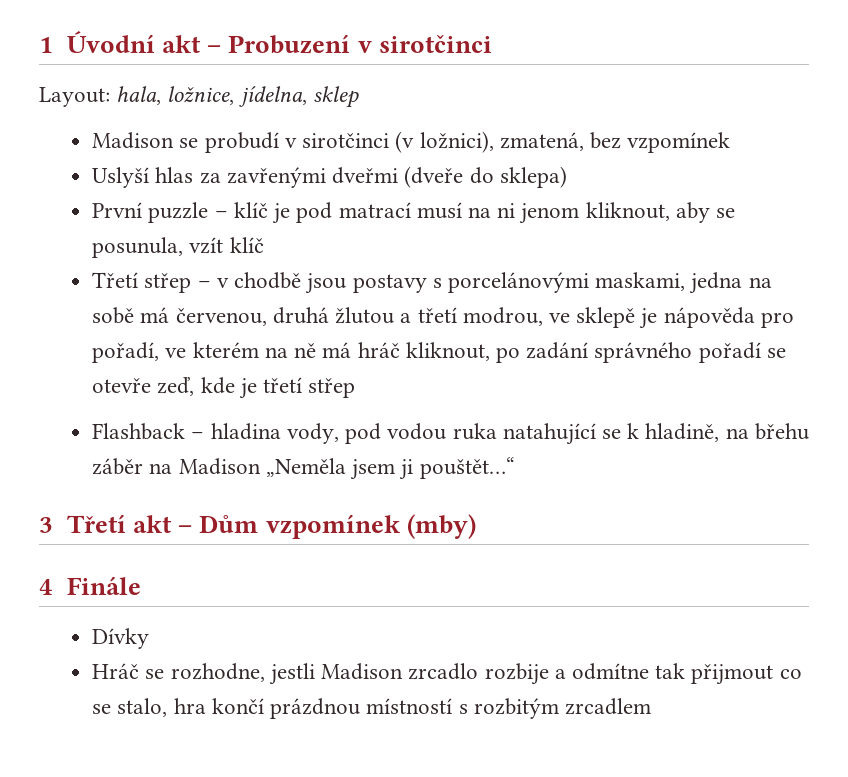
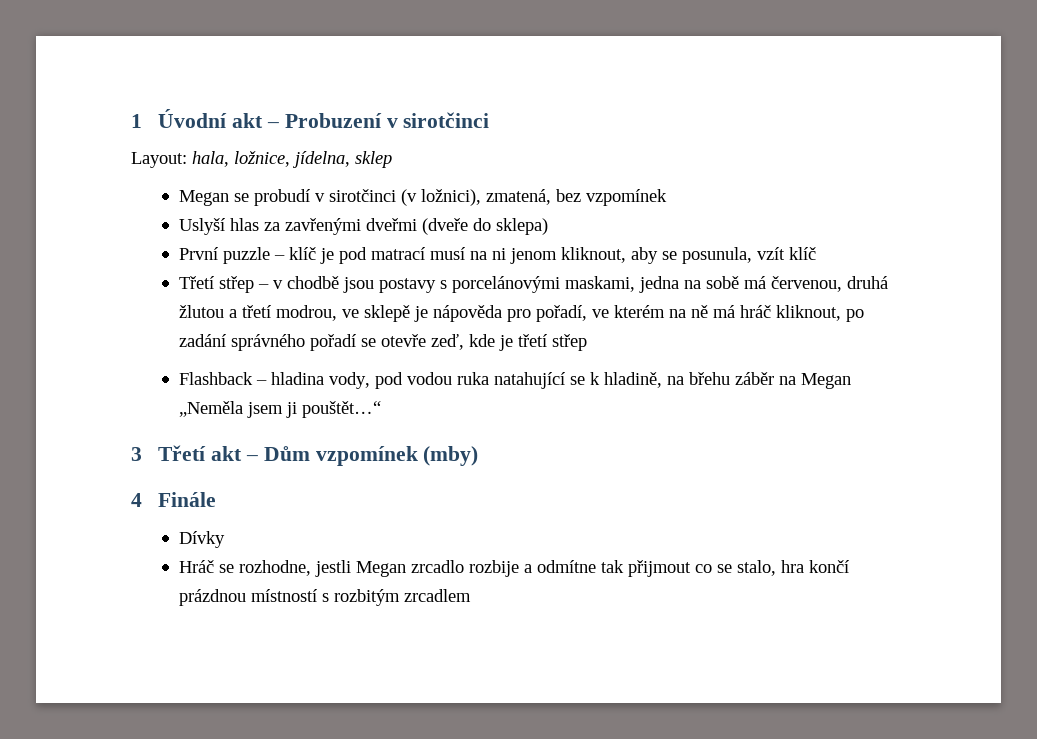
- Madison se probudí v sirotčinci (v ložnici), zmatená, bez vzpomínek
+ Megan se probudí v sirotčinci (v ložnici), zmatená, bez vzpomínek
- Flashback – hladina vody, pod vodou ruka natahující se k hladině, na břehu záběr na Madison „Neměla jsem ji pouštět…“
+ Flashback – hladina vody, pod vodou ruka natahující se k hladině, na břehu záběr na Megan „Neměla jsem ji pouštět…“
- Hráč se rozhodne, jestli Madison zrcadlo rozbije a odmítne tak přijmout co se stalo, hra končí prázdnou místností s rozbitým zrcadlem
+ Hráč se rozhodne, jestli Megan zrcadlo rozbije a odmítne tak přijmout co se stalo, hra končí prázdnou místností s rozbitým zrcadlem

